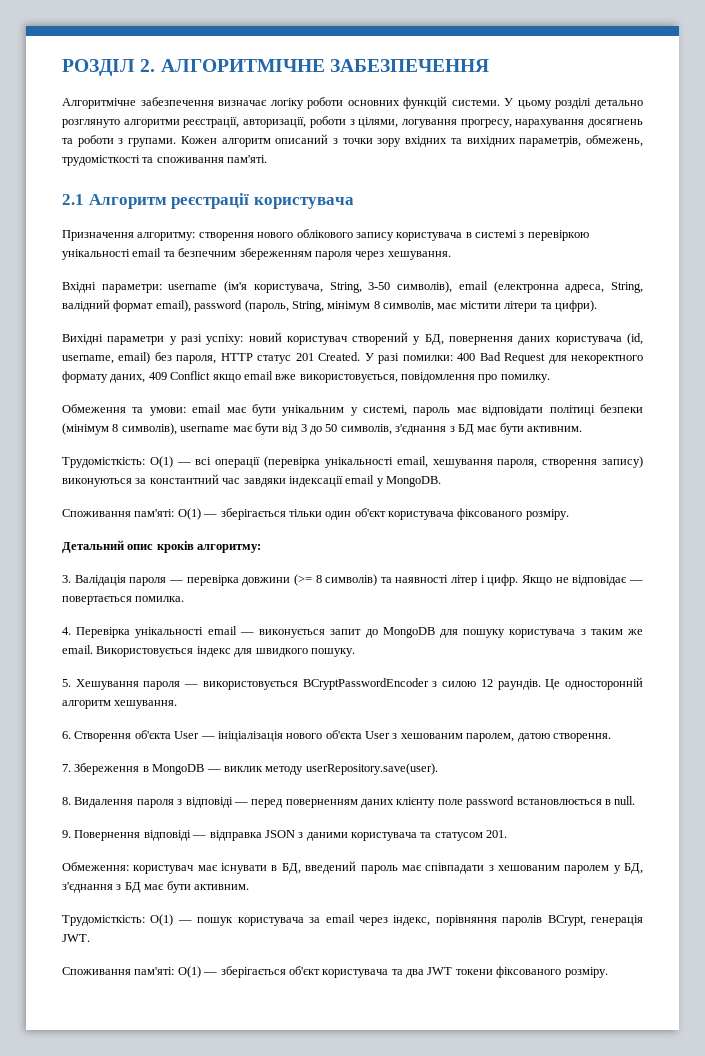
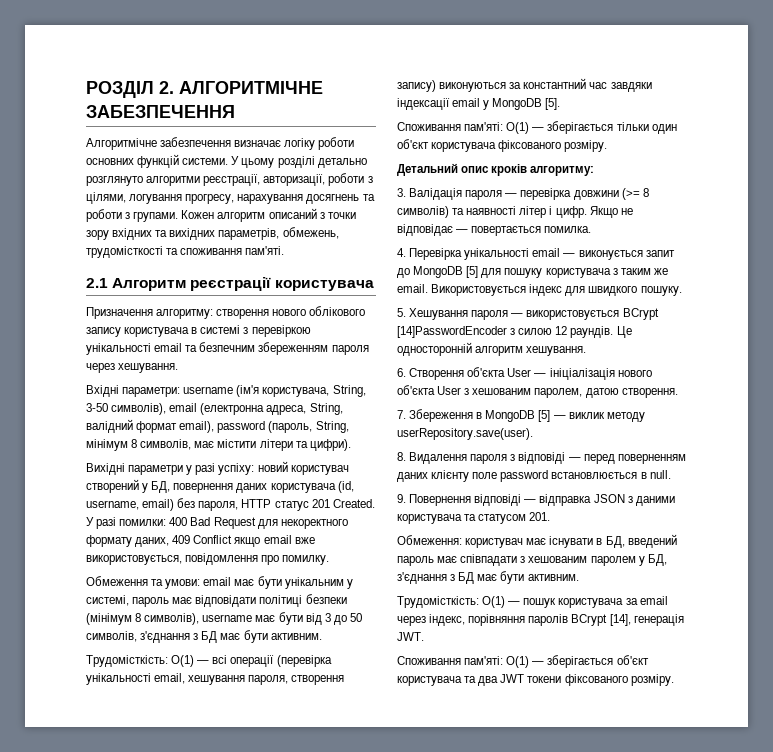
- Трудомісткість: O(1) — всі операції (перевірка унікальності email, хешування пароля, створення запису) виконуються за константний час завдяки індексації email у MongoDB.
+ Трудомісткість: O(1) — всі операції (перевірка унікальності email, хешування пароля, створення запису) виконуються за константний час завдяки індексації email у MongoDB [5].
- 4. Перевірка унікальності email — виконується запит до MongoDB для пошуку користувача з таким же email.
+ 4. Перевірка унікальності email — виконується запит до MongoDB [5] для пошуку користувача з таким же email.
- 5. Хешування пароля — використовується BCryptPasswordEncoder з силою 12 раундів.
+ 5. Хешування пароля — використовується BCrypt [14]PasswordEncoder з силою 12 раундів.
- 7. Збереження в MongoDB — виклик методу userRepository.save(user).
+ 7. Збереження в MongoDB [5] — виклик методу userRepository.save(user).
- Трудомісткість: O(1) — пошук користувача за email через індекс, порівняння паролів BCrypt, генерація JWT.
+ Трудомісткість: O(1) — пошук користувача за email через індекс, порівняння паролів BCrypt [14], генерація JWT.

